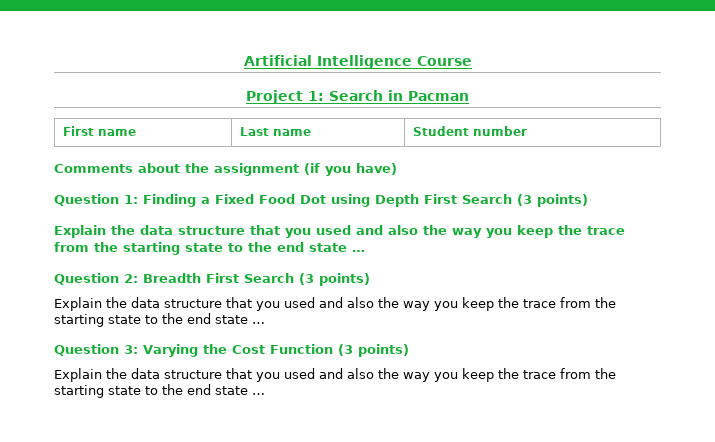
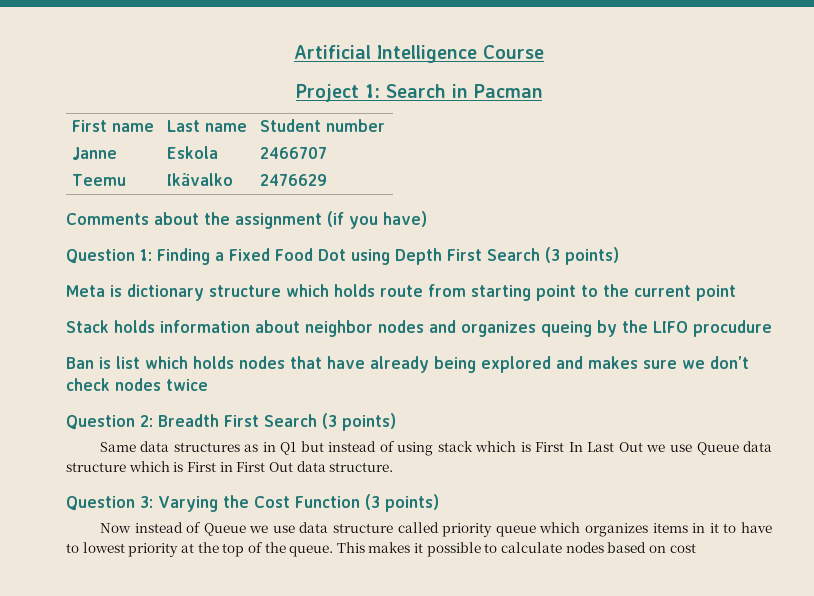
+ Janne | Eskola | 2466707
+ Teemu | Ikävalko | 2476629
  Question 1: Finding a Fixed Food Dot using Depth First Search (3 points)
- Explain the data structure that you used and also the way you keep the trace from the starting state to the end state …
+ Meta is dictionary structure which holds route from starting point to the current point
+ Stack holds information about neighbor nodes and organizes queing by the LIFO procudure
+ Ban is list which holds nodes that have already being explored and makes sure we don’t check nodes twice
  Question 2: Breadth First Search (3 points)
- Explain the data structure that you used and also the way you keep the trace from the starting state to the end state …
+ Same data structures as in Q1 but instead of using stack which is First In Last Out we use Queue data structure which is First in First Out data structure.
  Question 3: Varying the Cost Function (3 points)
- Explain the data structure that you used and also the way you keep the trace from the starting state to the end state …
+ Now instead of Queue we use data structure called priority queue which organizes items in it to have to lowest priority at the top of the queue. This makes it possible to calculate nodes based on cost

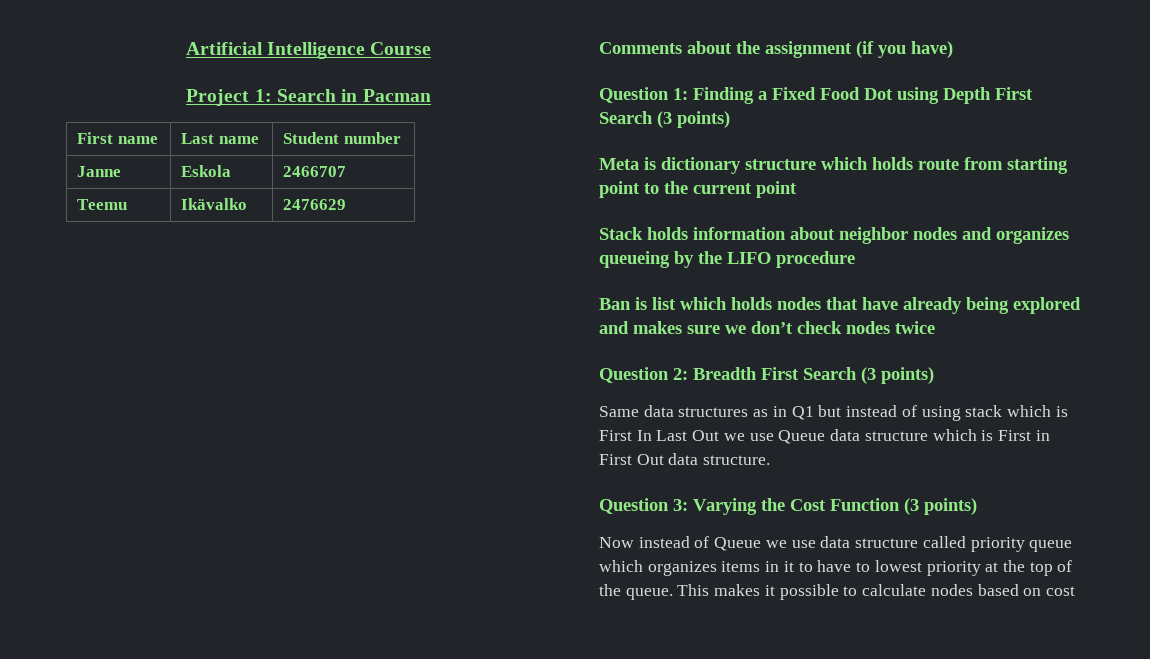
- Stack holds information about neighbor nodes and organizes queing by the LIFO procudure
+ Stack holds information about neighbor nodes and organizes queueing by the LIFO procedure

